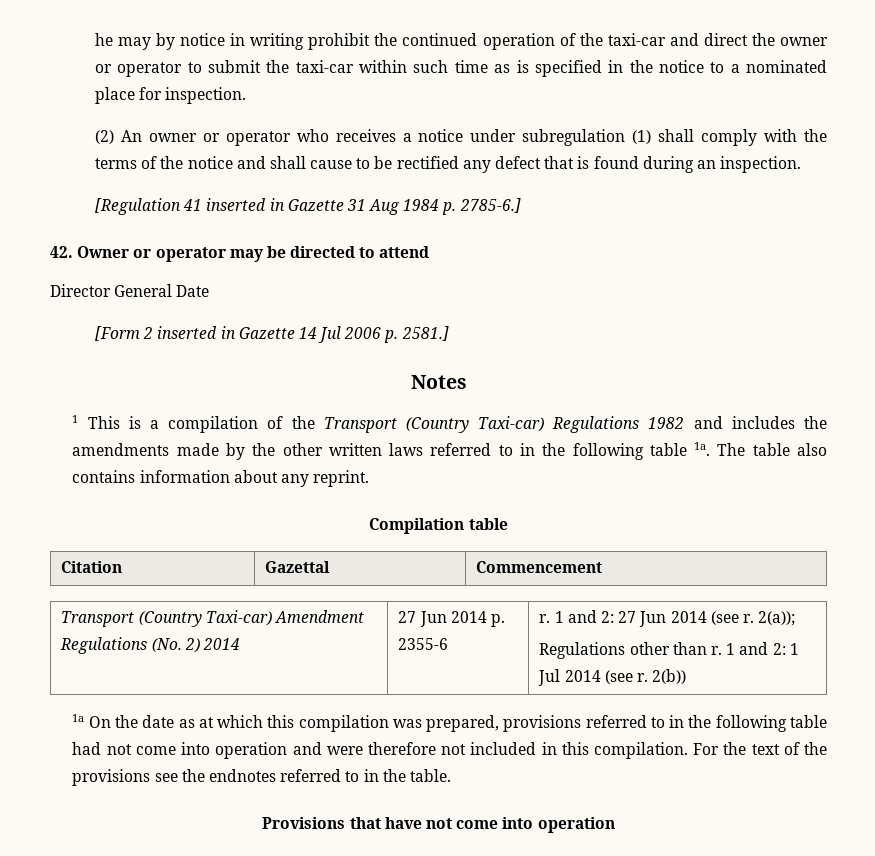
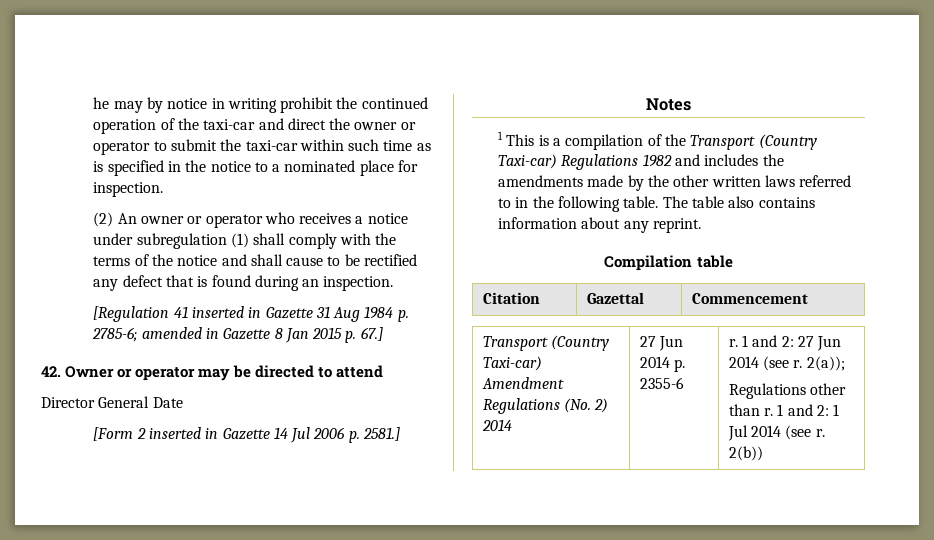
- [Regulation 41 inserted in Gazette 31 Aug 1984 p. 2785-6.]
+ [Regulation 41 inserted in Gazette 31 Aug 1984 p. 2785-6; amended in Gazette 8 Jan 2015 p. 67.]
- 1 This is a compilation of the Transport (Country Taxi-car) Regulations 1982 and includes the amendments made by the other written laws referred to in the following table 1a.
+ 1 This is a compilation of the Transport (Country Taxi-car) Regulations 1982 and includes the amendments made by the other written laws referred to in the following table.
- 1a On the date as at which this compilation was prepared, provisions referred to in the following table had not come into operation and were therefore not included in this compilation. For the text of the provisions see the endnotes referred to in the table.
- Provisions that have not come into operation

